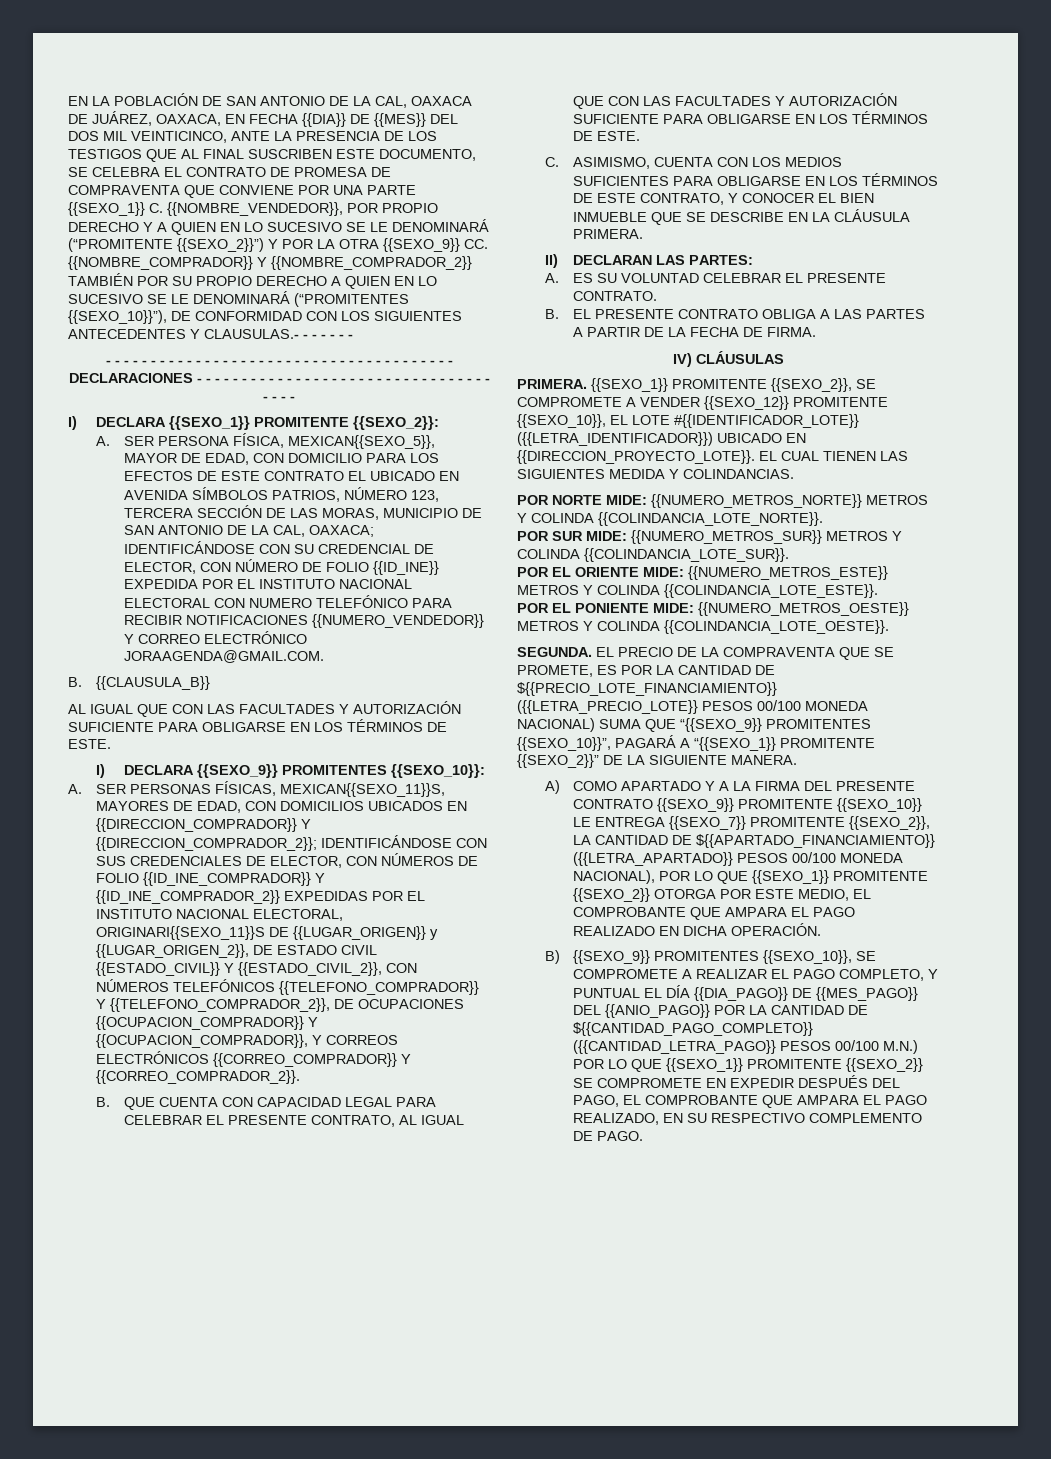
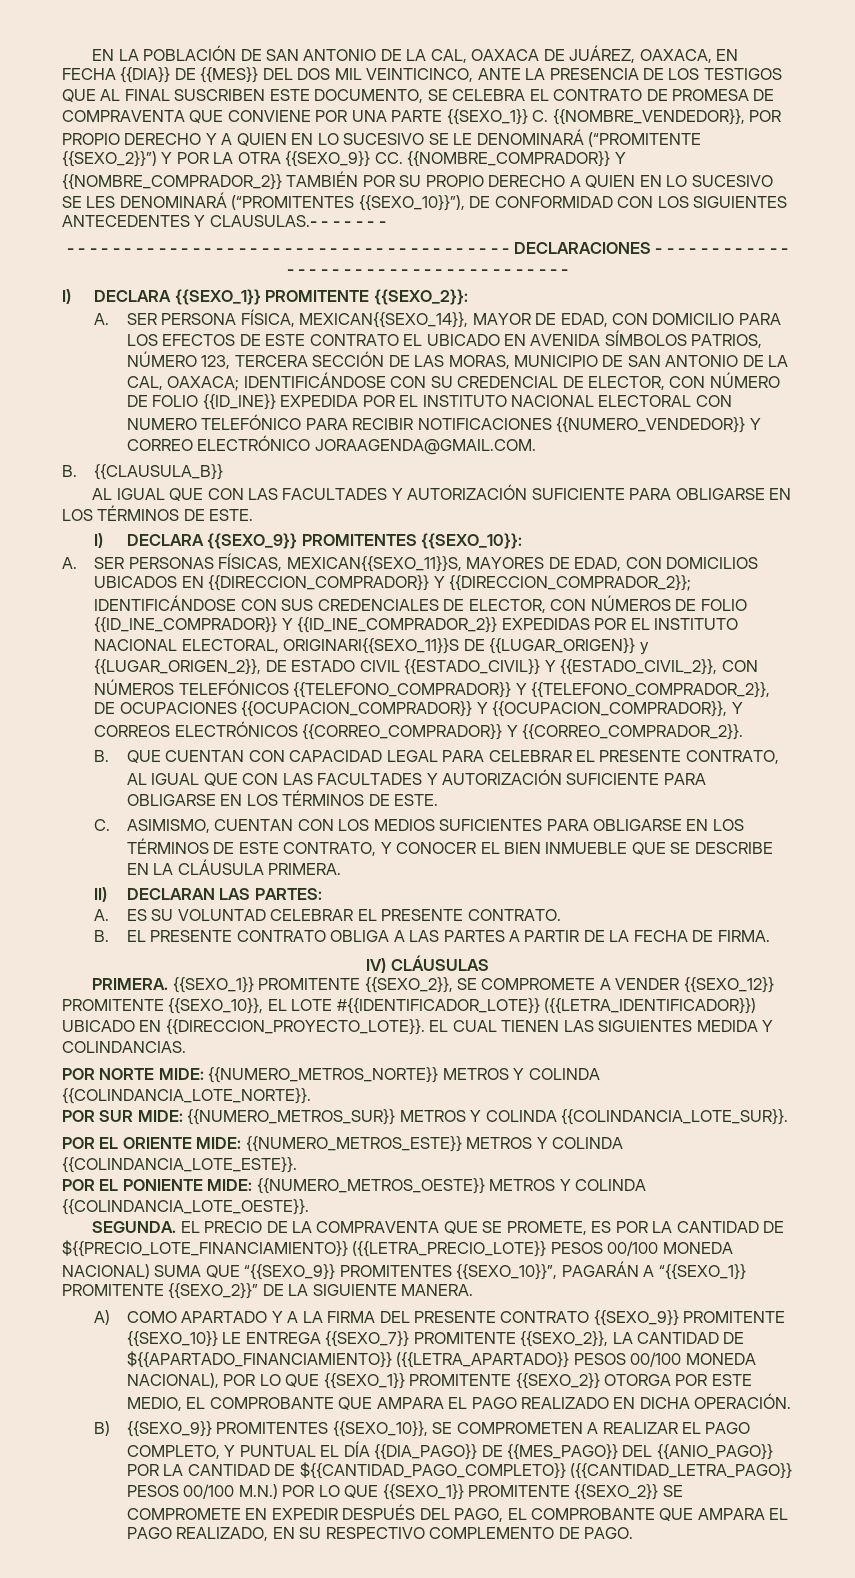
- EN LA POBLACIÓN DE SAN ANTONIO DE LA CAL, OAXACA DE JUÁREZ, OAXACA, EN FECHA {{DIA}} DE {{MES}} DEL DOS MIL VEINTICINCO, ANTE LA PRESENCIA DE LOS TESTIGOS QUE AL FINAL SUSCRIBEN ESTE DOCUMENTO, SE CELEBRA EL CONTRATO DE PROMESA DE COMPRAVENTA QUE CONVIENE POR UNA PARTE {{SEXO_1}} C. {{NOMBRE_VENDEDOR}}, POR PROPIO DERECHO Y A QUIEN EN LO SUCESIVO SE LE DENOMINARÁ (“PROMITENTE {{SEXO_2}}”) Y POR LA OTRA {{SEXO_9}} CC. {{NOMBRE_COMPRADOR}} Y {{NOMBRE_COMPRADOR_2}} TAMBIÉN POR SU PROPIO DERECHO A QUIEN EN LO SUCESIVO SE LE DENOMINARÁ (“PROMITENTES {{SEXO_10}}”), DE CONFORMIDAD CON LOS SIGUIENTES ANTECEDENTES Y CLAUSULAS.- - - - - - -
+ EN LA POBLACIÓN DE SAN ANTONIO DE LA CAL, OAXACA DE JUÁREZ, OAXACA, EN FECHA {{DIA}} DE {{MES}} DEL DOS MIL VEINTICINCO, ANTE LA PRESENCIA DE LOS TESTIGOS QUE AL FINAL SUSCRIBEN ESTE DOCUMENTO, SE CELEBRA EL CONTRATO DE PROMESA DE COMPRAVENTA QUE CONVIENE POR UNA PARTE {{SEXO_1}} C. {{NOMBRE_VENDEDOR}}, POR PROPIO DERECHO Y A QUIEN EN LO SUCESIVO SE LE DENOMINARÁ (“PROMITENTE {{SEXO_2}}”) Y POR LA OTRA {{SEXO_9}} CC. {{NOMBRE_COMPRADOR}} Y {{NOMBRE_COMPRADOR_2}} TAMBIÉN POR SU PROPIO DERECHO A QUIEN EN LO SUCESIVO SE LES DENOMINARÁ (“PROMITENTES {{SEXO_10}}”), DE CONFORMIDAD CON LOS SIGUIENTES ANTECEDENTES Y CLAUSULAS.- - - - - - -
- A. SER PERSONA FÍSICA, MEXICAN{{SEXO_5}}, MAYOR DE EDAD, CON DOMICILIO PARA LOS EFECTOS DE ESTE CONTRATO EL UBICADO EN AVENIDA SÍMBOLOS PATRIOS, NÚMERO 123, TERCERA SECCIÓN DE LAS MORAS, MUNICIPIO DE SAN ANTONIO DE LA CAL, OAXACA;
+ A. SER PERSONA FÍSICA, MEXICAN{{SEXO_14}}, MAYOR DE EDAD, CON DOMICILIO PARA LOS EFECTOS DE ESTE CONTRATO EL UBICADO EN AVENIDA SÍMBOLOS PATRIOS, NÚMERO 123, TERCERA SECCIÓN DE LAS MORAS, MUNICIPIO DE SAN ANTONIO DE LA CAL, OAXACA;
- B. QUE CUENTA CON CAPACIDAD LEGAL PARA CELEBRAR EL PRESENTE CONTRATO, AL IGUAL QUE CON LAS FACULTADES Y AUTORIZACIÓN SUFICIENTE PARA OBLIGARSE EN LOS TÉRMINOS DE ESTE.
+ B. QUE CUENTAN CON CAPACIDAD LEGAL PARA CELEBRAR EL PRESENTE CONTRATO, AL IGUAL QUE CON LAS FACULTADES Y AUTORIZACIÓN SUFICIENTE PARA OBLIGARSE EN LOS TÉRMINOS DE ESTE.
- C. ASIMISMO, CUENTA CON LOS MEDIOS SUFICIENTES PARA OBLIGARSE EN LOS TÉRMINOS DE ESTE CONTRATO, Y CONOCER EL BIEN INMUEBLE QUE SE DESCRIBE EN LA CLÁUSULA PRIMERA.
+ C. ASIMISMO, CUENTAN CON LOS MEDIOS SUFICIENTES PARA OBLIGARSE EN LOS TÉRMINOS DE ESTE CONTRATO, Y CONOCER EL BIEN INMUEBLE QUE SE DESCRIBE EN LA CLÁUSULA PRIMERA.
- EL PRECIO DE LA COMPRAVENTA QUE SE PROMETE, ES POR LA CANTIDAD DE ${{PRECIO_LOTE_FINANCIAMIENTO}} ({{LETRA_PRECIO_LOTE}} PESOS 00/100 MONEDA NACIONAL) SUMA QUE “{{SEXO_9}} PROMITENTES {{SEXO_10}}”, PAGARÁ A “{{SEXO_1}} PROMITENTE {{SEXO_2}}” DE LA SIGUIENTE MANERA.
+ EL PRECIO DE LA COMPRAVENTA QUE SE PROMETE, ES POR LA CANTIDAD DE ${{PRECIO_LOTE_FINANCIAMIENTO}} ({{LETRA_PRECIO_LOTE}} PESOS 00/100 MONEDA NACIONAL) SUMA QUE “{{SEXO_9}} PROMITENTES {{SEXO_10}}”, PAGARÁN A “{{SEXO_1}} PROMITENTE {{SEXO_2}}” DE LA SIGUIENTE MANERA.
- B) {{SEXO_9}} PROMITENTES {{SEXO_10}}, SE COMPROMETE A REALIZAR EL PAGO COMPLETO, Y PUNTUAL EL DÍA {{DIA_PAGO}} DE {{MES_PAGO}} DEL {{ANIO_PAGO}} POR LA CANTIDAD DE ${{CANTIDAD_PAGO_COMPLETO}} ({{CANTIDAD_LETRA_PAGO}} PESOS 00/100 M.N.) POR LO QUE {{SEXO_1}} PROMITENTE {{SEXO_2}} SE COMPROMETE EN EXPEDIR DESPUÉS DEL PAGO, EL COMPROBANTE QUE AMPARA EL PAGO REALIZADO, EN SU RESPECTIVO COMPLEMENTO DE PAGO.
+ B) {{SEXO_9}} PROMITENTES {{SEXO_10}}, SE COMPROMETEN A REALIZAR EL PAGO COMPLETO, Y PUNTUAL EL DÍA {{DIA_PAGO}} DE {{MES_PAGO}} DEL {{ANIO_PAGO}} POR LA CANTIDAD DE ${{CANTIDAD_PAGO_COMPLETO}} ({{CANTIDAD_LETRA_PAGO}} PESOS 00/100 M.N.) POR LO QUE {{SEXO_1}} PROMITENTE {{SEXO_2}} SE COMPROMETE EN EXPEDIR DESPUÉS DEL PAGO, EL COMPROBANTE QUE AMPARA EL PAGO REALIZADO, EN SU RESPECTIVO COMPLEMENTO DE PAGO.

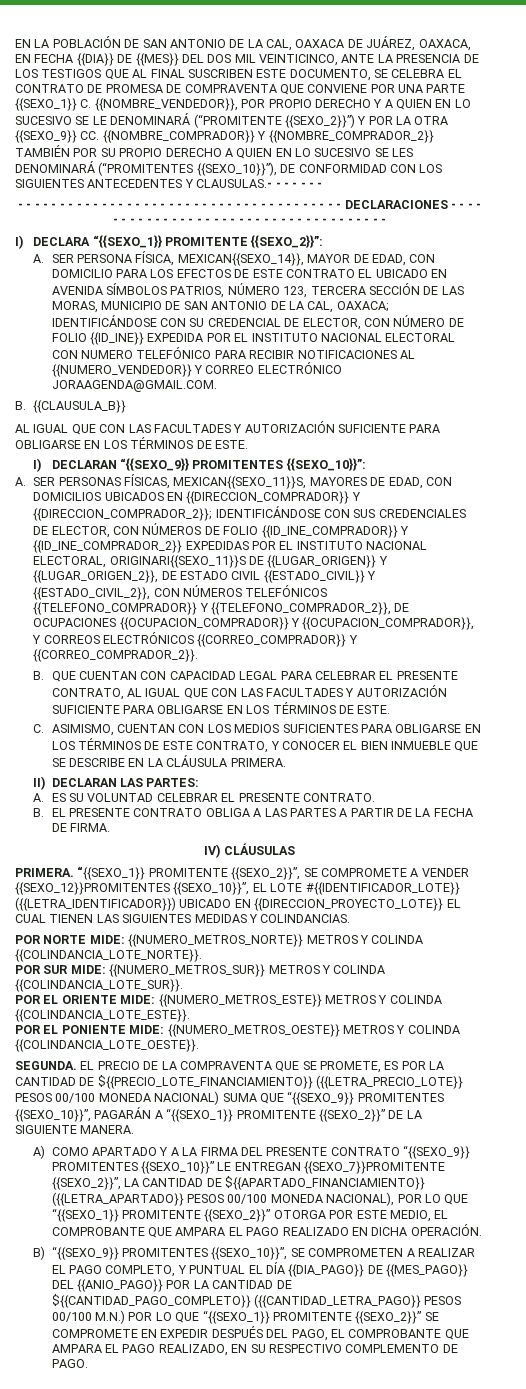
- I) DECLARA {{SEXO_1}} PROMITENTE {{SEXO_2}}:
+ I) DECLARA “{{SEXO_1}} PROMITENTE {{SEXO_2}}”:
- IDENTIFICÁNDOSE CON SU CREDENCIAL DE ELECTOR, CON NÚMERO DE FOLIO {{ID_INE}} EXPEDIDA POR EL INSTITUTO NACIONAL ELECTORAL CON NUMERO TELEFÓNICO PARA RECIBIR NOTIFICACIONES {{NUMERO_VENDEDOR}} Y CORREO ELECTRÓNICO JORAAGENDA@GMAIL.COM.
+ IDENTIFICÁNDOSE CON SU CREDENCIAL DE ELECTOR, CON NÚMERO DE FOLIO {{ID_INE}} EXPEDIDA POR EL INSTITUTO NACIONAL ELECTORAL CON NUMERO TELEFÓNICO PARA RECIBIR NOTIFICACIONES AL {{NUMERO_VENDEDOR}} Y CORREO ELECTRÓNICO JORAAGENDA@GMAIL.COM.
- I) DECLARA {{SEXO_9}} PROMITENTES {{SEXO_10}}:
+ I) DECLARAN “{{SEXO_9}} PROMITENTES {{SEXO_10}}”:
- IDENTIFICÁNDOSE CON SUS CREDENCIALES DE ELECTOR, CON NÚMEROS DE FOLIO {{ID_INE_COMPRADOR}} Y {{ID_INE_COMPRADOR_2}} EXPEDIDAS POR EL INSTITUTO NACIONAL ELECTORAL, ORIGINARI{{SEXO_11}}S DE {{LUGAR_ORIGEN}} y {{LUGAR_ORIGEN_2}}, DE ESTADO CIVIL {{ESTADO_CIVIL}} Y {{ESTADO_CIVIL_2}}, CON NÚMEROS TELEFÓNICOS {{TELEFONO_COMPRADOR}} Y {{TELEFONO_COMPRADOR_2}}, DE OCUPACIONES {{OCUPACION_COMPRADOR}} Y {{OCUPACION_COMPRADOR}}, Y CORREOS ELECTRÓNICOS {{CORREO_COMPRADOR}} Y {{CORREO_COMPRADOR_2}}.
+ IDENTIFICÁNDOSE CON SUS CREDENCIALES DE ELECTOR, CON NÚMEROS DE FOLIO {{ID_INE_COMPRADOR}} Y {{ID_INE_COMPRADOR_2}} EXPEDIDAS POR EL INSTITUTO NACIONAL ELECTORAL, ORIGINARI{{SEXO_11}}S DE {{LUGAR_ORIGEN}} Y {{LUGAR_ORIGEN_2}}, DE ESTADO CIVIL {{ESTADO_CIVIL}} Y {{ESTADO_CIVIL_2}}, CON NÚMEROS TELEFÓNICOS {{TELEFONO_COMPRADOR}} Y {{TELEFONO_COMPRADOR_2}}, DE OCUPACIONES {{OCUPACION_COMPRADOR}} Y {{OCUPACION_COMPRADOR}}, Y CORREOS ELECTRÓNICOS {{CORREO_COMPRADOR}} Y {{CORREO_COMPRADOR_2}}.
- {{SEXO_1}} PROMITENTE {{SEXO_2}}, SE COMPROMETE A VENDER {{SEXO_12}} PROMITENTE {{SEXO_10}}, EL LOTE #{{IDENTIFICADOR_LOTE}} ({{LETRA_IDENTIFICADOR}}) UBICADO EN {{DIRECCION_PROYECTO_LOTE}}. EL CUAL TIENEN LAS SIGUIENTES MEDIDA Y COLINDANCIAS.
+ “{{SEXO_1}} PROMITENTE {{SEXO_2}}”, SE COMPROMETE A VENDER {{SEXO_12}}PROMITENTES {{SEXO_10}}”, EL LOTE #{{IDENTIFICADOR_LOTE}} ({{LETRA_IDENTIFICADOR}}) UBICADO EN {{DIRECCION_PROYECTO_LOTE}} EL CUAL TIENEN LAS SIGUIENTES MEDIDAS Y COLINDANCIAS.
- A) COMO APARTADO Y A LA FIRMA DEL PRESENTE CONTRATO {{SEXO_9}} PROMITENTE {{SEXO_10}} LE ENTREGA {{SEXO_7}} PROMITENTE {{SEXO_2}}, LA CANTIDAD DE ${{APARTADO_FINANCIAMIENTO}} ({{LETRA_APARTADO}} PESOS 00/100 MONEDA NACIONAL), POR LO QUE {{SEXO_1}} PROMITENTE {{SEXO_2}} OTORGA POR ESTE MEDIO, EL COMPROBANTE QUE AMPARA EL PAGO REALIZADO EN DICHA OPERACIÓN.
+ A) COMO APARTADO Y A LA FIRMA DEL PRESENTE CONTRATO “{{SEXO_9}} PROMITENTES {{SEXO_10}}” LE ENTREGAN {{SEXO_7}}PROMITENTE {{SEXO_2}}”, LA CANTIDAD DE ${{APARTADO_FINANCIAMIENTO}} ({{LETRA_APARTADO}} PESOS 00/100 MONEDA NACIONAL), POR LO QUE “{{SEXO_1}} PROMITENTE {{SEXO_2}}” OTORGA POR ESTE MEDIO, EL COMPROBANTE QUE AMPARA EL PAGO REALIZADO EN DICHA OPERACIÓN.
- B) {{SEXO_9}} PROMITENTES {{SEXO_10}}, SE COMPROMETEN A REALIZAR EL PAGO COMPLETO, Y PUNTUAL EL DÍA {{DIA_PAGO}} DE {{MES_PAGO}} DEL {{ANIO_PAGO}} POR LA CANTIDAD DE ${{CANTIDAD_PAGO_COMPLETO}} ({{CANTIDAD_LETRA_PAGO}} PESOS 00/100 M.N.) POR LO QUE {{SEXO_1}} PROMITENTE {{SEXO_2}} SE COMPROMETE EN EXPEDIR DESPUÉS DEL PAGO, EL COMPROBANTE QUE AMPARA EL PAGO REALIZADO, EN SU RESPECTIVO COMPLEMENTO DE PAGO.
+ B) “{{SEXO_9}} PROMITENTES {{SEXO_10}}”, SE COMPROMETEN A REALIZAR EL PAGO COMPLETO, Y PUNTUAL EL DÍA {{DIA_PAGO}} DE {{MES_PAGO}} DEL {{ANIO_PAGO}} POR LA CANTIDAD DE ${{CANTIDAD_PAGO_COMPLETO}} ({{CANTIDAD_LETRA_PAGO}} PESOS 00/100 M.N.) POR LO QUE “{{SEXO_1}} PROMITENTE {{SEXO_2}}” SE COMPROMETE EN EXPEDIR DESPUÉS DEL PAGO, EL COMPROBANTE QUE AMPARA EL PAGO REALIZADO, EN SU RESPECTIVO COMPLEMENTO DE PAGO.

